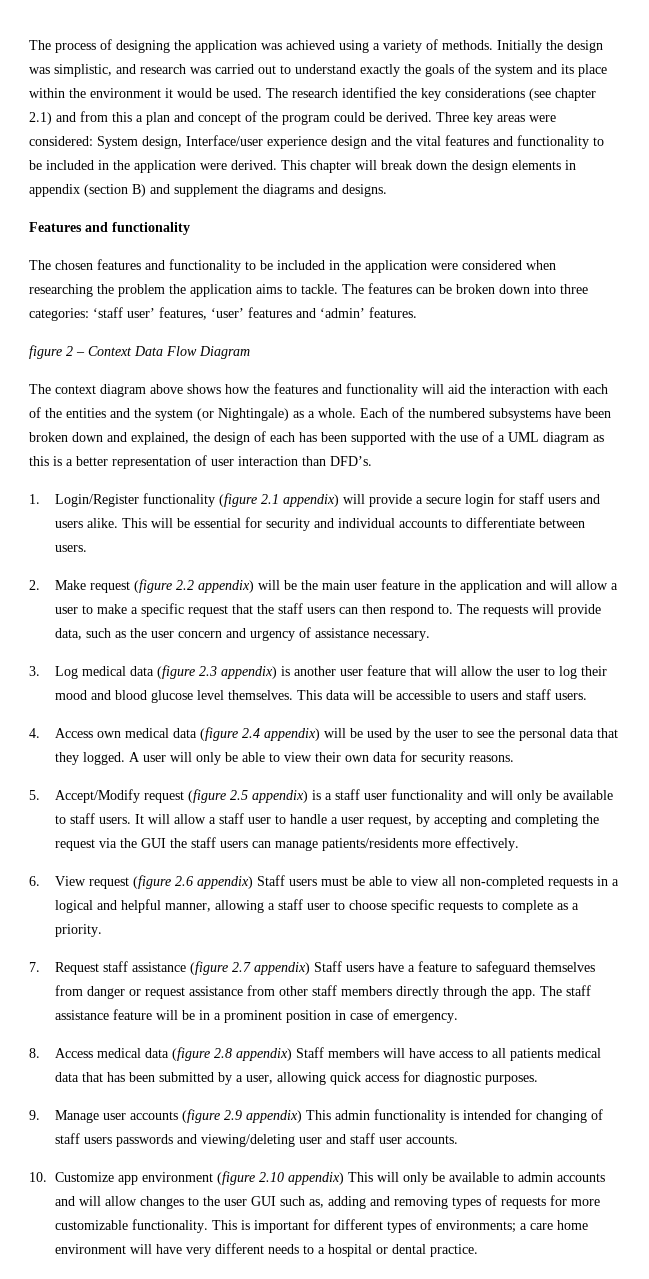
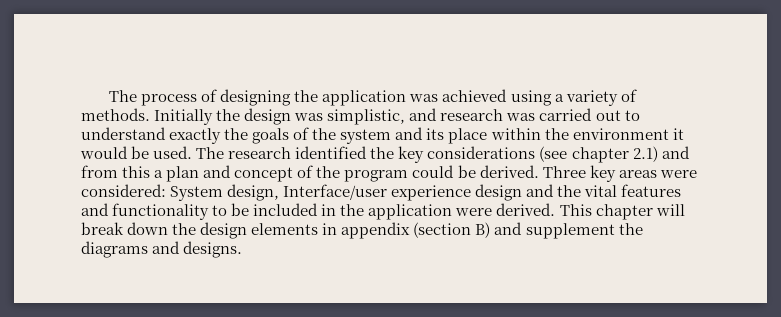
- Features and functionality
- The chosen features and functionality to be included in the application were considered when researching the problem the application aims to tackle. The features can be broken down into three categories: ‘staff user’ features, ‘user’ features and ‘admin’ features.
- figure 2 – Context Data Flow Diagram
- The context diagram above shows how the features and functionality will aid the interaction with each of the entities and the system (or Nightingale) as a whole. Each of the numbered subsystems have been broken down and explained, the design of each has been supported with the use of a UML diagram as this is a better representation of user interaction than DFD’s.
- 1. Login/Register functionality (figure 2.1 appendix) will provide a secure login for staff users and users alike. This will be essential for security and individual accounts to differentiate between users.
- 2. Make request (figure 2.2 appendix) will be the main user feature in the application and will allow a user to make a specific request that the staff users can then respond to. The requests will provide data, such as the user concern and urgency of assistance necessary.
- 3. Log medical data (figure 2.3 appendix) is another user feature that will allow the user to log their mood and blood glucose level themselves. This data will be accessible to users and staff users.
- 4. Access own medical data (figure 2.4 appendix) will be used by the user to see the personal data that they logged. A user will only be able to view their own data for security reasons.
- 5. Accept/Modify request (figure 2.5 appendix) is a staff user functionality and will only be available to staff users. It will allow a staff user to handle a user request, by accepting and completing the request via the GUI the staff users can manage patients/residents more effectively.
- 6. View request (figure 2.6 appendix) Staff users must be able to view all non-completed requests in a logical and helpful manner, allowing a staff user to choose specific requests to complete as a priority.
- 7. Request staff assistance (figure 2.7 appendix) Staff users have a feature to safeguard themselves from danger or request assistance from other staff members directly through the app. The staff assistance feature will be in a prominent position in case of emergency.
- 8. Access medical data (figure 2.8 appendix) Staff members will have access to all patients medical data that has been submitted by a user, allowing quick access for diagnostic purposes.
- 9. Manage user accounts (figure 2.9 appendix) This admin functionality is intended for changing of staff users passwords and viewing/deleting user and staff user accounts.
- 10. Customize app environment (figure 2.10 appendix) This will only be available to admin accounts and will allow changes to the user GUI such as, adding and removing types of requests for more customizable functionality. This is important for different types of environments; a care home environment will have very different needs to a hospital or dental practice.

